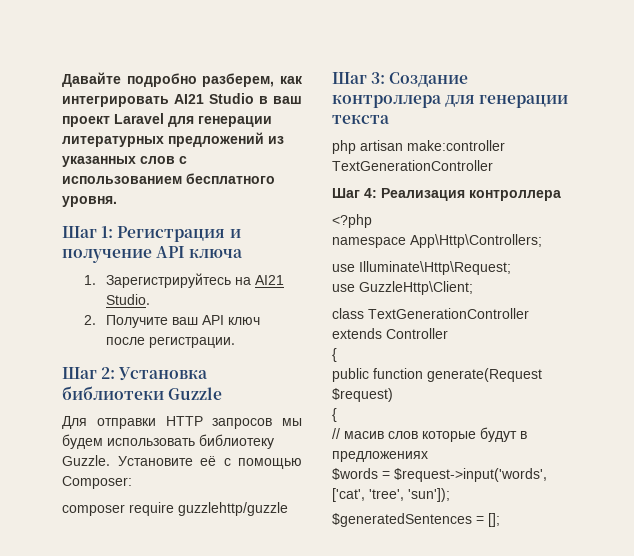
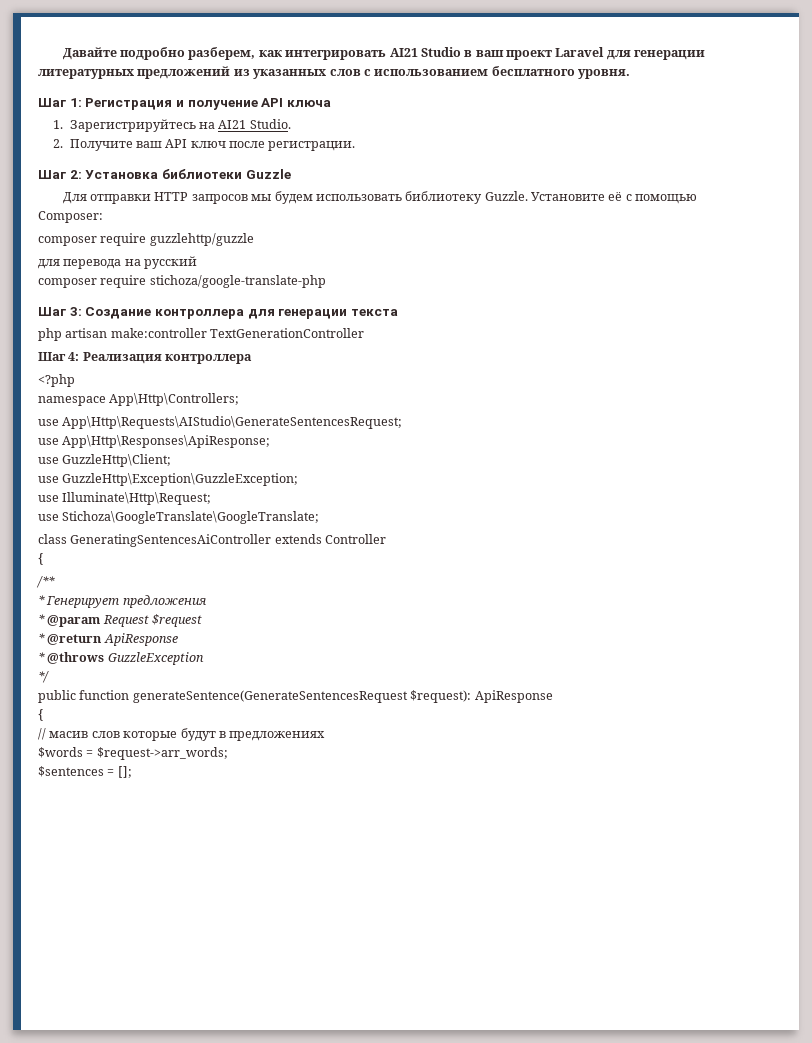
+ для перевода на русский
+ composer require stichoza/google-translate-php
- use Illuminate\Http\Request;
+ use App\Http\Requests\AIStudio\GenerateSentencesRequest;
+ use App\Http\Responses\ApiResponse;
+ use GuzzleHttp\Exception\GuzzleException;
+ use Illuminate\Http\Request;
+ use Stichoza\GoogleTranslate\GoogleTranslate;
- class TextGenerationController extends Controller
+ class GeneratingSentencesAiController extends Controller
+ /**
+ * Генерирует предложения
+ * @param Request $request
+ * @return ApiResponse
+ * @throws GuzzleException
+ */
- public function generate(Request $request)
+ public function generateSentence(GenerateSentencesRequest $request): ApiResponse
- $words = $request->input('words', ['cat', 'tree', 'sun']);
- $generatedSentences = [];
+ $words = $request->arr_words;
+ $sentences = [];

